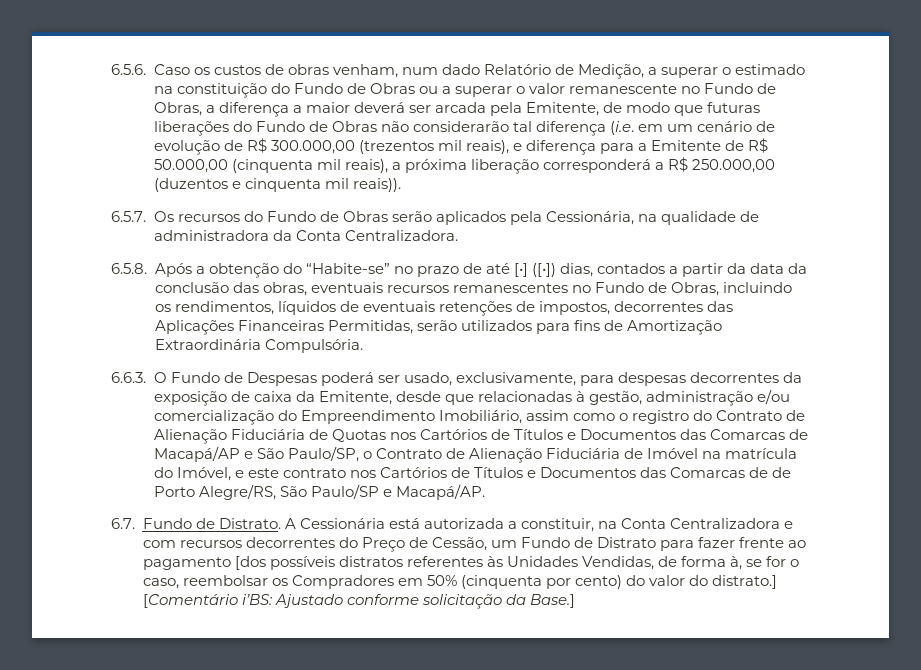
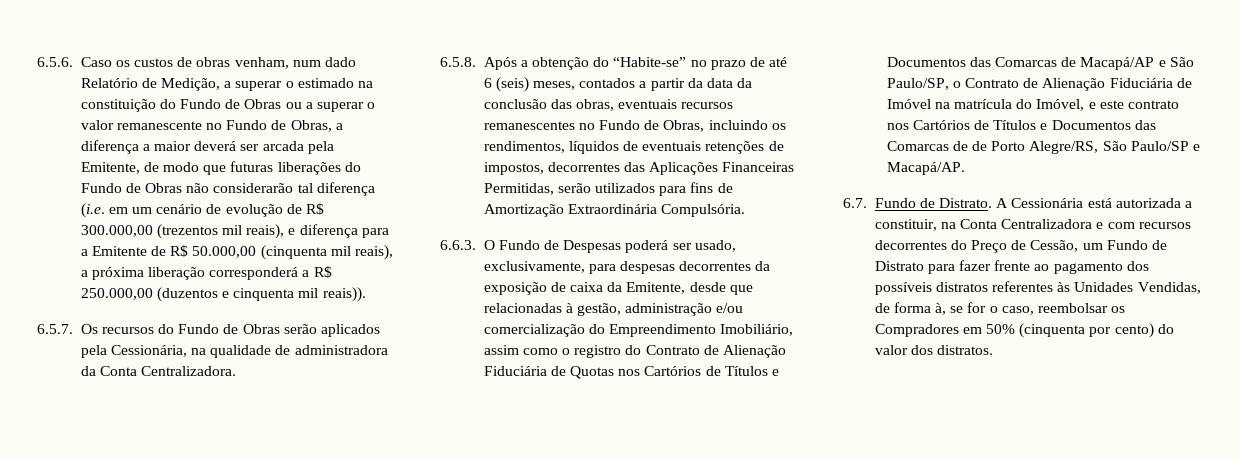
- 6.5.8. Após a obtenção do “Habite-se” no prazo de até [•] ([•]) dias, contados a partir da data da conclusão das obras, eventuais recursos remanescentes no Fundo de Obras, incluindo os rendimentos, líquidos de eventuais retenções de impostos, decorrentes das Aplicações Financeiras Permitidas, serão utilizados para fins de Amortização Extraordinária Compulsória.
+ 6.5.8. Após a obtenção do “Habite-se” no prazo de até 6 (seis) meses, contados a partir da data da conclusão das obras, eventuais recursos remanescentes no Fundo de Obras, incluindo os rendimentos, líquidos de eventuais retenções de impostos, decorrentes das Aplicações Financeiras Permitidas, serão utilizados para fins de Amortização Extraordinária Compulsória.
- A Cessionária está autorizada a constituir, na Conta Centralizadora e com recursos decorrentes do Preço de Cessão, um Fundo de Distrato para fazer frente ao pagamento [dos possíveis distratos referentes às Unidades Vendidas, de forma à, se for o caso, reembolsar os Compradores em 50% (cinquenta por cento) do valor do distrato.] [Comentário i’BS: Ajustado conforme solicitação da Base.]
+ A Cessionária está autorizada a constituir, na Conta Centralizadora e com recursos decorrentes do Preço de Cessão, um Fundo de Distrato para fazer frente ao pagamento dos possíveis distratos referentes às Unidades Vendidas, de forma à, se for o caso, reembolsar os Compradores em 50% (cinquenta por cento) do valor dos distratos.

